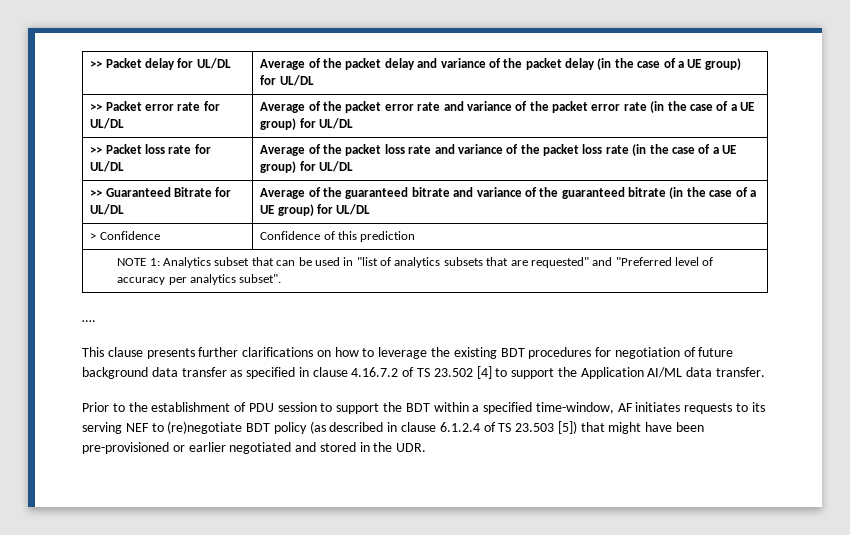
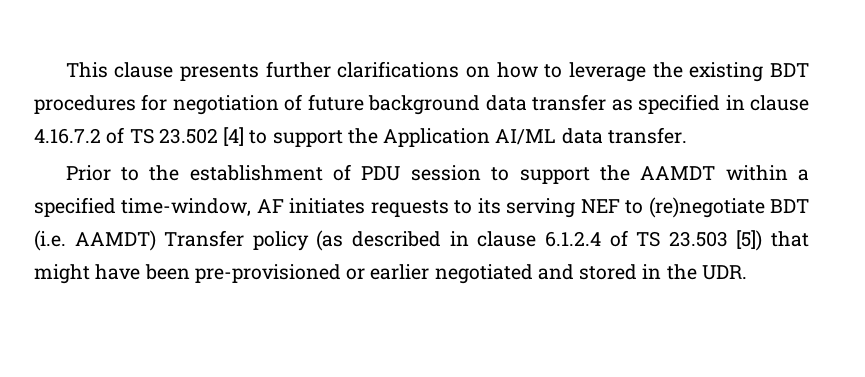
- >> Packet delay for UL/DL | Average of the packet delay and variance of the packet delay (in the case of a UE group) for UL/DL
- >> Packet error rate for UL/DL | Average of the packet error rate and variance of the packet error rate (in the case of a UE group) for UL/DL
- >> Packet loss rate for UL/DL | Average of the packet loss rate and variance of the packet loss rate (in the case of a UE group) for UL/DL
- >> Guaranteed Bitrate for UL/DL | Average of the guaranteed bitrate and variance of the guaranteed bitrate (in the case of a UE group) for UL/DL
- > Confidence | Confidence of this prediction
- NOTE 1: Analytics subset that can be used in "list of analytics subsets that are requested" and "Preferred level of accuracy per analytics subset".
- ….
- Prior to the establishment of PDU session to support the BDT within a specified time-window, AF initiates requests to its serving NEF to (re)negotiate BDT policy (as described in clause 6.1.2.4 of TS 23.503 [5]) that might have been pre-provisioned or earlier negotiated and stored in the UDR.
+ Prior to the establishment of PDU session to support the AAMDT within a specified time-window, AF initiates requests to its serving NEF to (re)negotiate BDT (i.e. AAMDT) Transfer policy (as described in clause 6.1.2.4 of TS 23.503 [5]) that might have been pre-provisioned or earlier negotiated and stored in the UDR.

